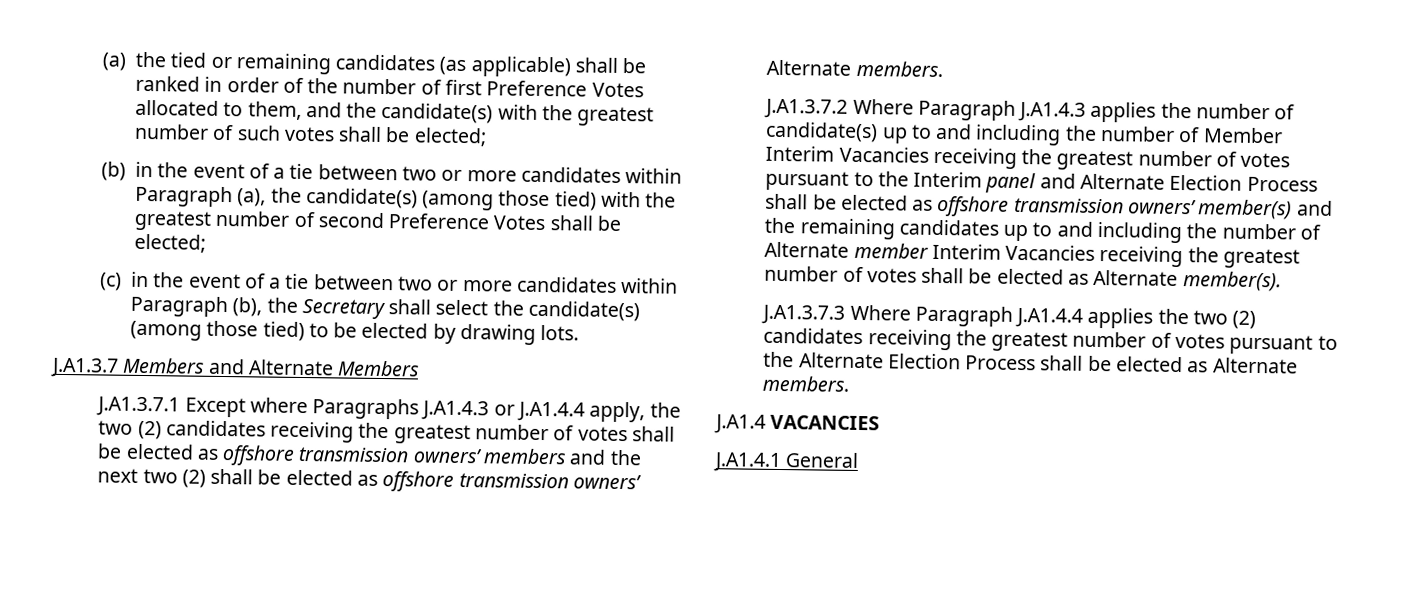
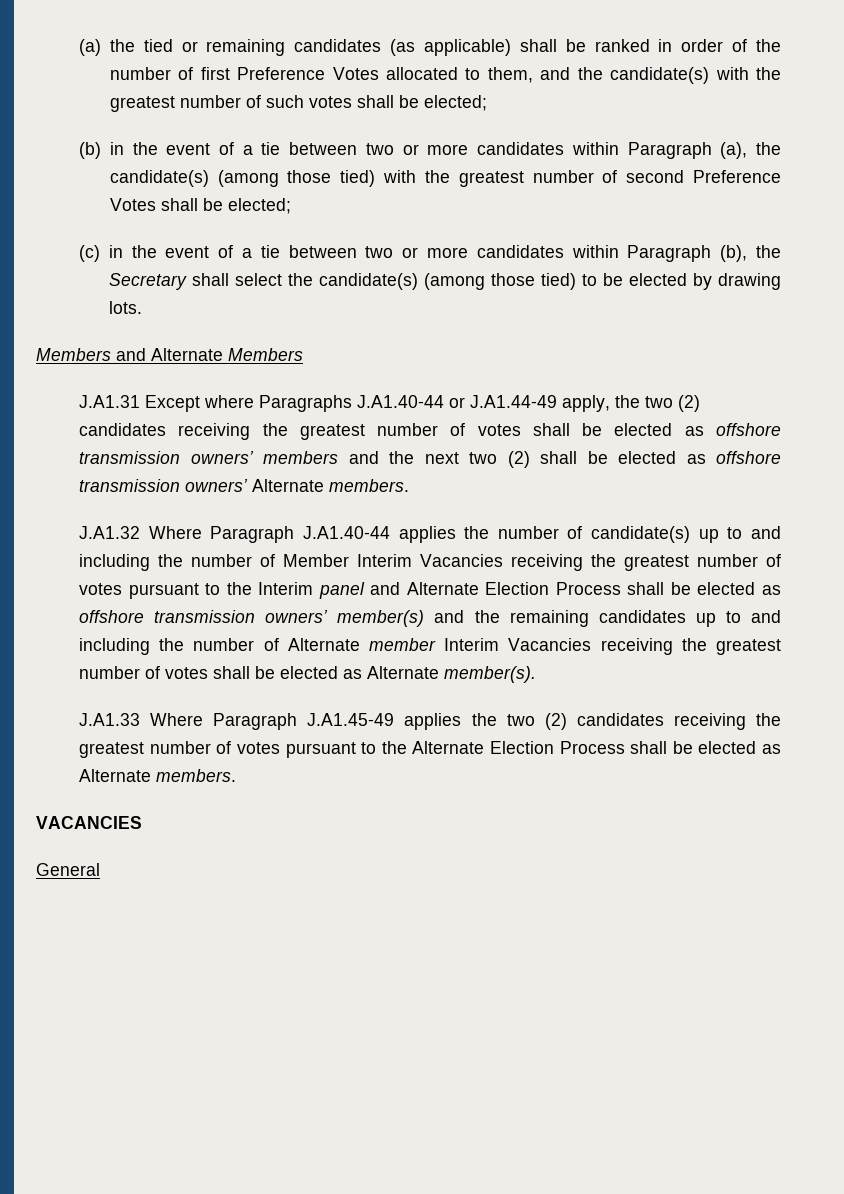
- J.A1.3.7 Members and Alternate Members
+ Members and Alternate Members
- J.A1.3.7.1 Except where Paragraphs J.A1.4.3 or J.A1.4.4 apply, the two (2) candidates receiving the greatest number of votes shall be elected as offshore transmission owners’ members and the next two (2) shall be elected as offshore transmission owners’ Alternate members.
+ J.A1.31 Except where Paragraphs J.A1.40-44 or J.A1.44-49 apply, the two (2) candidates receiving the greatest number of votes shall be elected as offshore transmission owners’ members and the next two (2) shall be elected as offshore transmission owners’ Alternate members.
- J.A1.3.7.2 Where Paragraph J.A1.4.3 applies the number of candidate(s) up to and including the number of Member Interim Vacancies receiving the greatest number of votes pursuant to the Interim panel and Alternate Election Process shall be elected as offshore transmission owners’ member(s) and the remaining candidates up to and including the number of Alternate member Interim Vacancies receiving the greatest number of votes shall be elected as Alternate member(s).
+ J.A1.32 Where Paragraph J.A1.40-44 applies the number of candidate(s) up to and including the number of Member Interim Vacancies receiving the greatest number of votes pursuant to the Interim panel and Alternate Election Process shall be elected as offshore transmission owners’ member(s) and the remaining candidates up to and including the number of Alternate member Interim Vacancies receiving the greatest number of votes shall be elected as Alternate member(s).
- J.A1.3.7.3 Where Paragraph J.A1.4.4 applies the two (2) candidates receiving the greatest number of votes pursuant to the Alternate Election Process shall be elected as Alternate members.
+ J.A1.33 Where Paragraph J.A1.45-49 applies the two (2) candidates receiving the greatest number of votes pursuant to the Alternate Election Process shall be elected as Alternate members.
- J.A1.4 VACANCIES
+ VACANCIES
- J.A1.4.1 General
+ General

